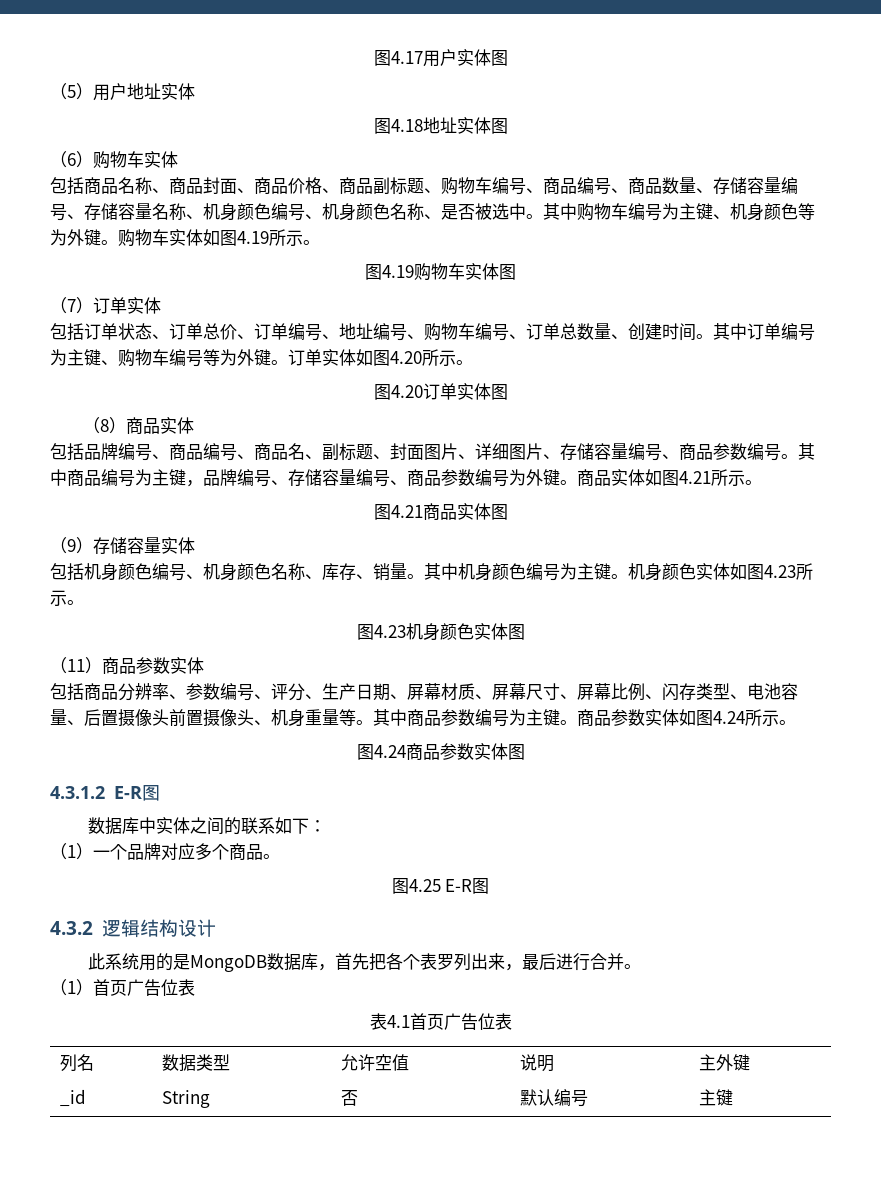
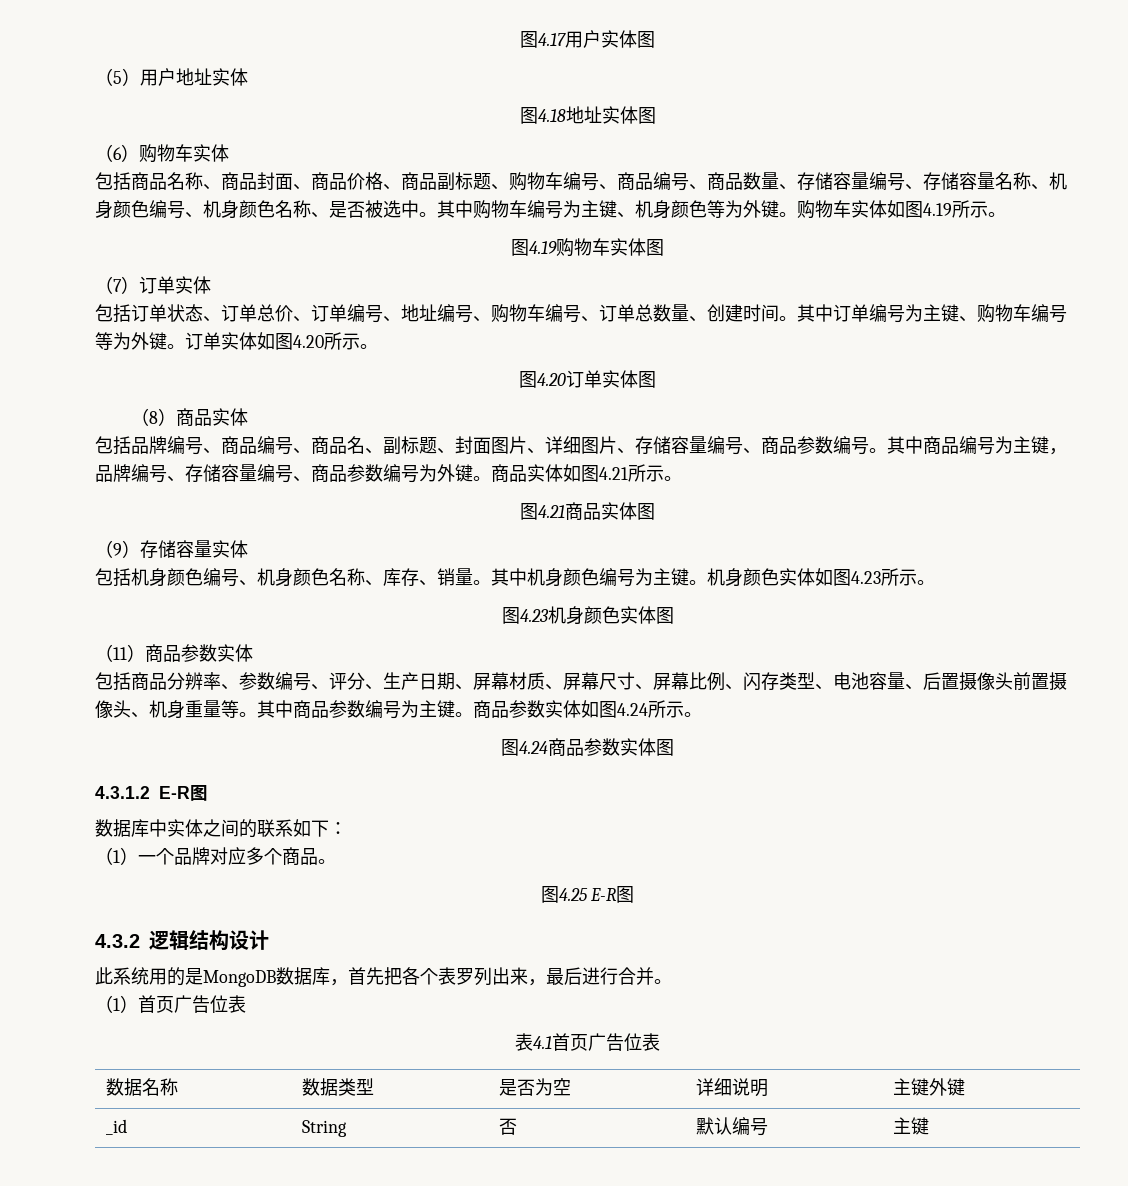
- 列名 | 数据类型 | 允许空值 | 说明 | 主外键
+ 数据名称 | 数据类型 | 是否为空 | 详细说明 | 主键外键

